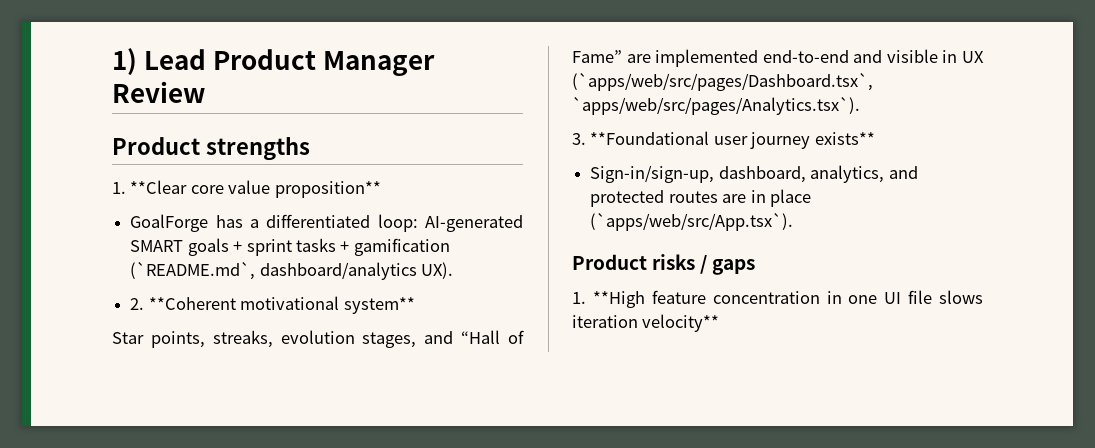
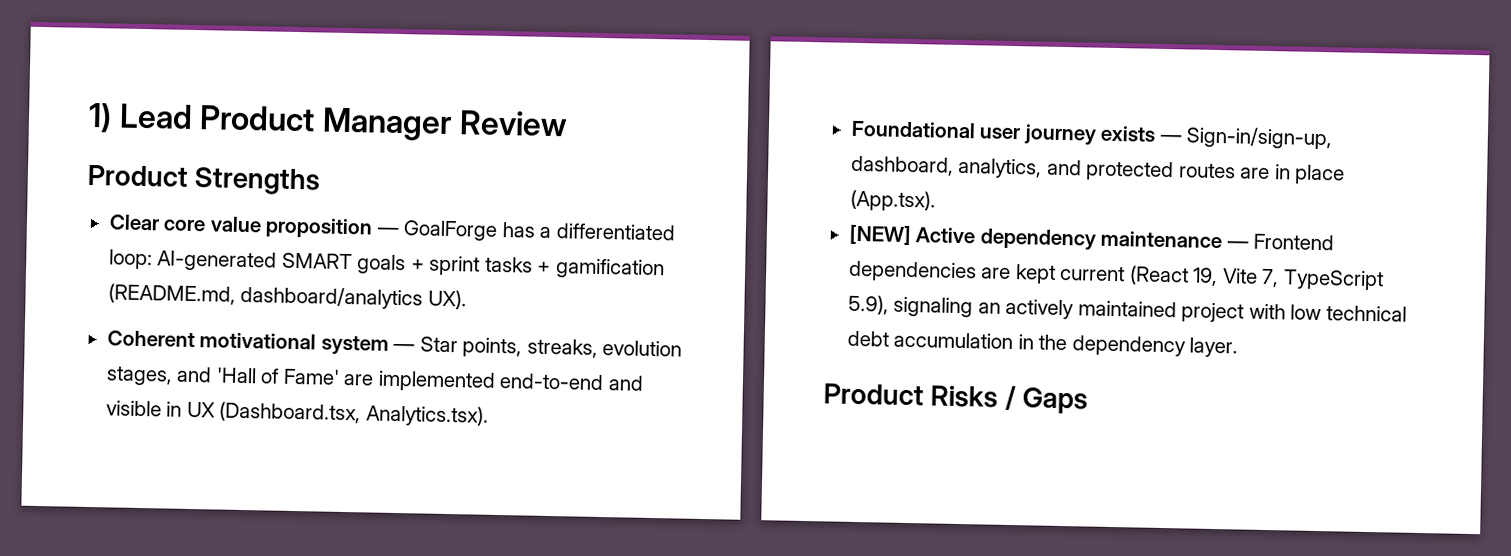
- Product strengths
- 1. **Clear core value proposition**
- GoalForge has a differentiated loop: AI-generated SMART goals + sprint tasks + gamification (`README.md`, dashboard/analytics UX).
+ Product Strengths
+ Clear core value proposition — GoalForge has a differentiated loop: AI-generated SMART goals + sprint tasks + gamification (README.md, dashboard/analytics UX).
- 2. **Coherent motivational system**
- Star points, streaks, evolution stages, and “Hall of Fame” are implemented end-to-end and visible in UX (`apps/web/src/pages/Dashboard.tsx`, `apps/web/src/pages/Analytics.tsx`).
- 3. **Foundational user journey exists**
- Sign-in/sign-up, dashboard, analytics, and protected routes are in place (`apps/web/src/App.tsx`).
- Product risks / gaps
- 1. **High feature concentration in one UI file slows iteration velocity**
+ Coherent motivational system — Star points, streaks, evolution stages, and 'Hall of Fame' are implemented end-to-end and visible in UX (Dashboard.tsx, Analytics.tsx).
+ Foundational user journey exists — Sign-in/sign-up, dashboard, analytics, and protected routes are in place (App.tsx).
+ [NEW] Active dependency maintenance — Frontend dependencies are kept current (React 19, Vite 7, TypeScript 5.9), signaling an actively maintained project with low technical debt accumulation in the dependency layer.
+ Product Risks / Gaps

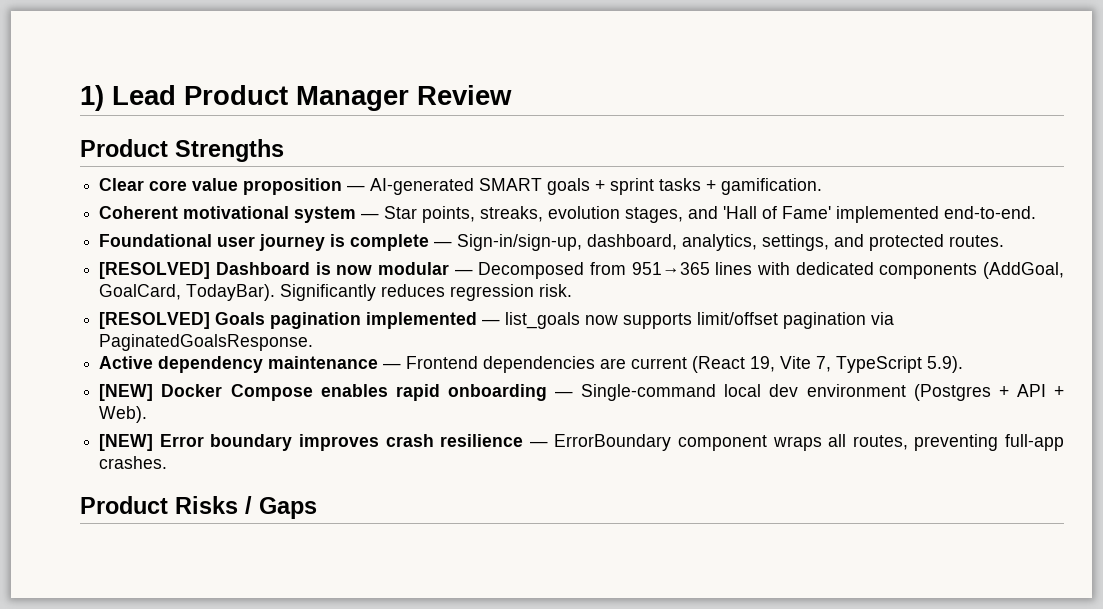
- Clear core value proposition — GoalForge has a differentiated loop: AI-generated SMART goals + sprint tasks + gamification (README.md, dashboard/analytics UX).
+ Clear core value proposition — AI-generated SMART goals + sprint tasks + gamification.
- Coherent motivational system — Star points, streaks, evolution stages, and 'Hall of Fame' are implemented end-to-end and visible in UX (Dashboard.tsx, Analytics.tsx).
+ Coherent motivational system — Star points, streaks, evolution stages, and 'Hall of Fame' implemented end-to-end.
- Foundational user journey exists — Sign-in/sign-up, dashboard, analytics, and protected routes are in place (App.tsx).
- [NEW] Active dependency maintenance — Frontend dependencies are kept current (React 19, Vite 7, TypeScript 5.9), signaling an actively maintained project with low technical debt accumulation in the dependency layer.
+ Foundational user journey is complete — Sign-in/sign-up, dashboard, analytics, settings, and protected routes.
+ [RESOLVED] Dashboard is now modular — Decomposed from 951→365 lines with dedicated components (AddGoal, GoalCard, TodayBar). Significantly reduces regression risk.
+ [RESOLVED] Goals pagination implemented — list_goals now supports limit/offset pagination via PaginatedGoalsResponse.
+ Active dependency maintenance — Frontend dependencies are current (React 19, Vite 7, TypeScript 5.9).
+ [NEW] Docker Compose enables rapid onboarding — Single-command local dev environment (Postgres + API + Web).
+ [NEW] Error boundary improves crash resilience — ErrorBoundary component wraps all routes, preventing full-app crashes.

